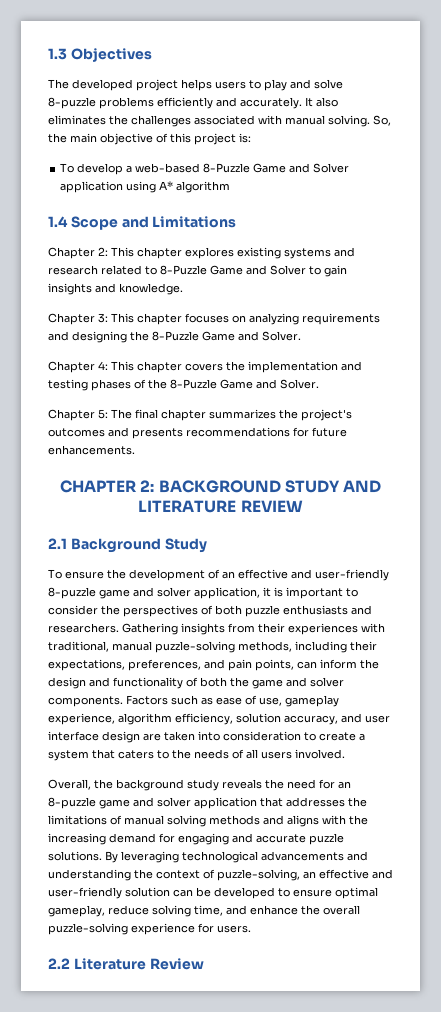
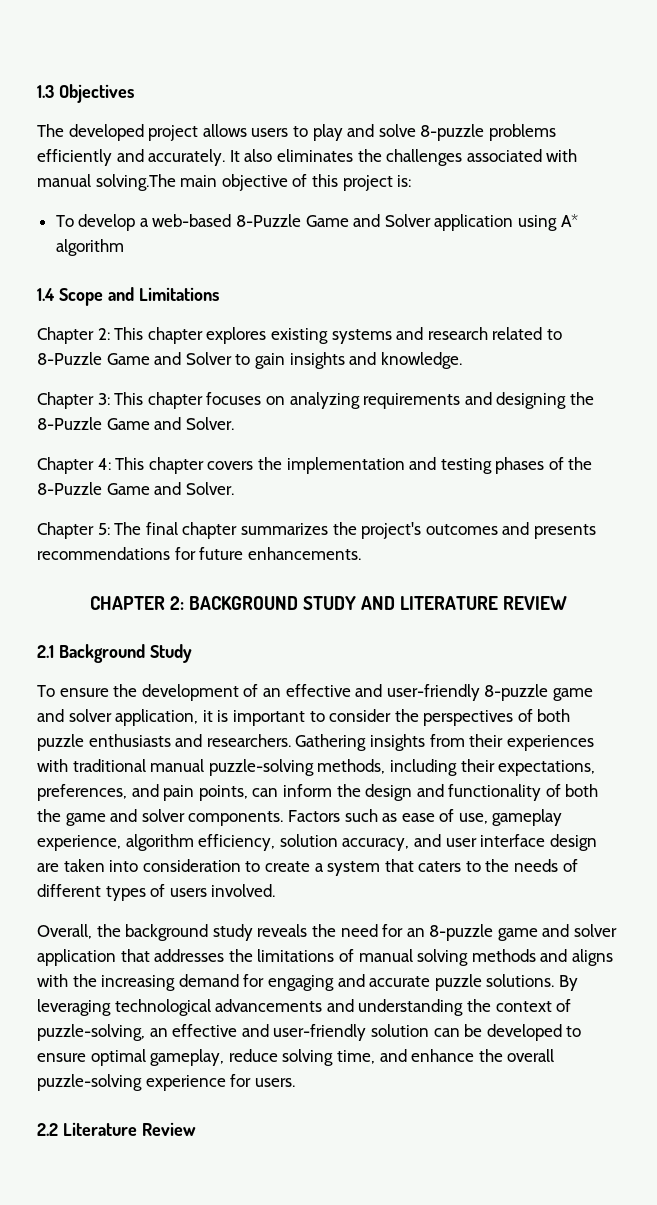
- The developed project helps users to play and solve 8-puzzle problems efficiently and accurately.
+ The developed project allows users to play and solve 8-puzzle problems efficiently and accurately.
- It also eliminates the challenges associated with manual solving. So, the main objective of this project is:
+ It also eliminates the challenges associated with manual solving.The main objective of this project is:
- Gathering insights from their experiences with traditional, manual puzzle-solving methods, including their expectations, preferences, and pain points, can inform the design and functionality of both the game and solver components.
+ Gathering insights from their experiences with traditional manual puzzle-solving methods, including their expectations, preferences, and pain points, can inform the design and functionality of both the game and solver components.
- Factors such as ease of use, gameplay experience, algorithm efficiency, solution accuracy, and user interface design are taken into consideration to create a system that caters to the needs of all users involved.
+ Factors such as ease of use, gameplay experience, algorithm efficiency, solution accuracy, and user interface design are taken into consideration to create a system that caters to the needs of different types of users involved.

